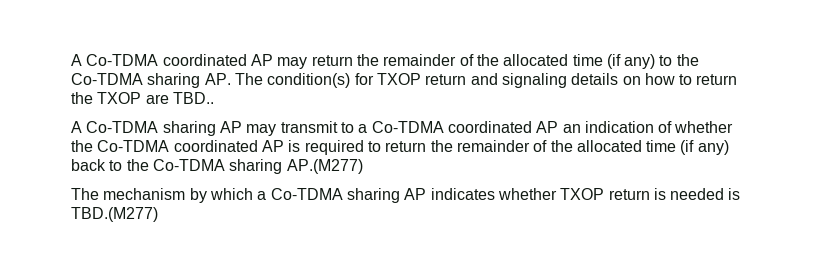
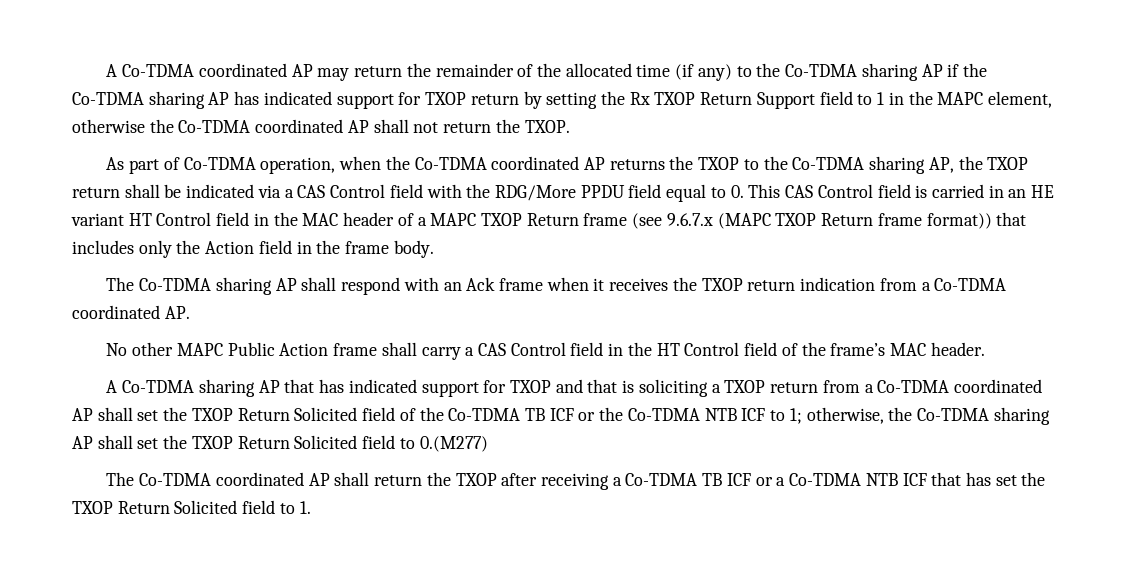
- A Co-TDMA coordinated AP may return the remainder of the allocated time (if any) to the Co-TDMA sharing AP. The condition(s) for TXOP return and signaling details on how to return the TXOP are TBD..
- A Co-TDMA sharing AP may transmit to a Co-TDMA coordinated AP an indication of whether the Co-TDMA coordinated AP is required to return the remainder of the allocated time (if any) back to the Co-TDMA sharing AP.(M277)
- The mechanism by which a Co-TDMA sharing AP indicates whether TXOP return is needed is TBD.(M277)
+ A Co-TDMA coordinated AP may return the remainder of the allocated time (if any) to the Co-TDMA sharing AP if the Co-TDMA sharing AP has indicated support for TXOP return by setting the Rx TXOP Return Support field to 1 in the MAPC element, otherwise the Co-TDMA coordinated AP shall not return the TXOP.
+ As part of Co-TDMA operation, when the Co-TDMA coordinated AP returns the TXOP to the Co-TDMA sharing AP, the TXOP return shall be indicated via a CAS Control field with the RDG/More PPDU field equal to 0. This CAS Control field is carried in an HE variant HT Control field in the MAC header of a MAPC TXOP Return frame (see 9.6.7.x (MAPC TXOP Return frame format)) that includes only the Action field in the frame body.
+ The Co-TDMA sharing AP shall respond with an Ack frame when it receives the TXOP return indication from a Co-TDMA coordinated AP.
+ No other MAPC Public Action frame shall carry a CAS Control field in the HT Control field of the frame’s MAC header.
+ A Co-TDMA sharing AP that has indicated support for TXOP and that is soliciting a TXOP return from a Co-TDMA coordinated AP shall set the TXOP Return Solicited field of the Co-TDMA TB ICF or the Co-TDMA NTB ICF to 1; otherwise, the Co-TDMA sharing AP shall set the TXOP Return Solicited field to 0.(M277)
+ The Co-TDMA coordinated AP shall return the TXOP after receiving a Co-TDMA TB ICF or a Co-TDMA NTB ICF that has set the TXOP Return Solicited field to 1.

